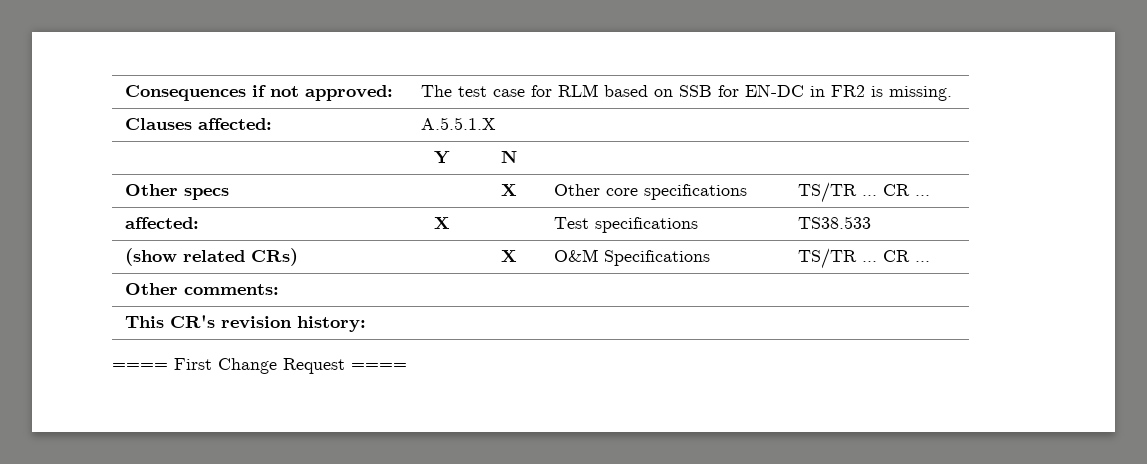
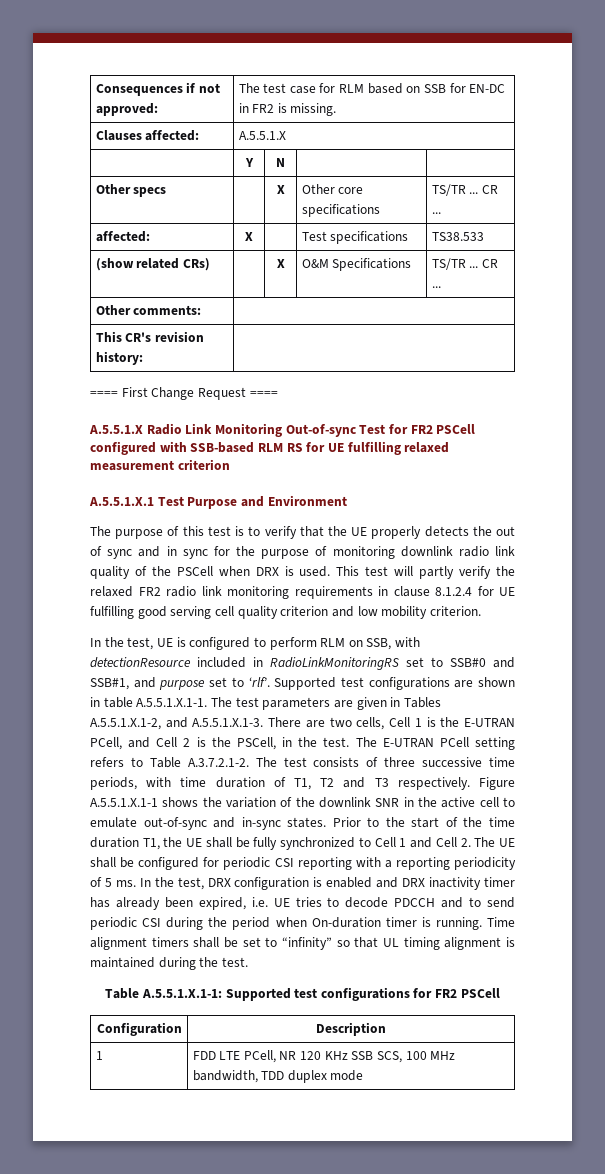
+ A.5.5.1.X Radio Link Monitoring Out-of-sync Test for FR2 PSCell configured with SSB-based RLM RS for UE fulfilling relaxed measurement criterion
+ A.5.5.1.X.1 Test Purpose and Environment
+ The purpose of this test is to verify that the UE properly detects the out of sync and in sync for the purpose of monitoring downlink radio link quality of the PSCell when DRX is used. This test will partly verify the relaxed FR2 radio link monitoring requirements in clause 8.1.2.4 for UE fulfilling good serving cell quality criterion and low mobility criterion.
+ In the test, UE is configured to perform RLM on SSB, with detectionResource included in RadioLinkMonitoringRS set to SSB#0 and SSB#1, and purpose set to ‘rlf’. Supported test configurations are shown in table A.5.5.1.X.1-1. The test parameters are given in Tables A.5.5.1.X.1-2, and A.5.5.1.X.1-3. There are two cells, Cell 1 is the E-UTRAN PCell, and Cell 2 is the PSCell, in the test. The E-UTRAN PCell setting refers to Table A.3.7.2.1-2. The test consists of three successive time periods, with time duration of T1, T2 and T3 respectively. Figure A.5.5.1.X.1-1 shows the variation of the downlink SNR in the active cell to emulate out-of-sync and in-sync states. Prior to the start of the time duration T1, the UE shall be fully synchronized to Cell 1 and Cell 2. The UE shall be configured for periodic CSI reporting with a reporting periodicity of 5 ms. In the test, DRX configuration is enabled and DRX inactivity timer has already been expired, i.e. UE tries to decode PDCCH and to send periodic CSI during the period when On-duration timer is running. Time alignment timers shall be set to “infinity” so that UL timing alignment is maintained during the test.
+ Table A.5.5.1.X.1-1: Supported test configurations for FR2 PSCell
+ Configuration | Description
+ 1 | FDD LTE PCell, NR 120 KHz SSB SCS, 100 MHz bandwidth, TDD duplex mode

